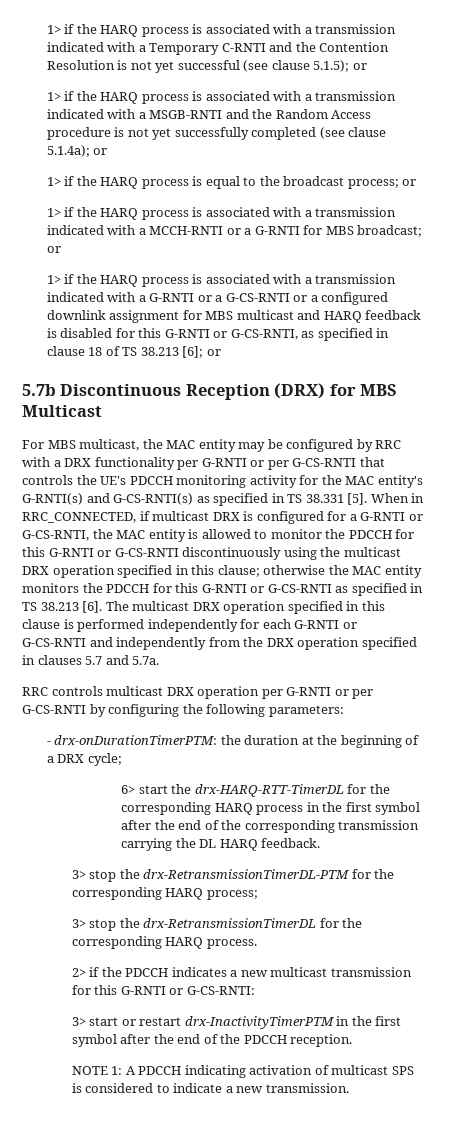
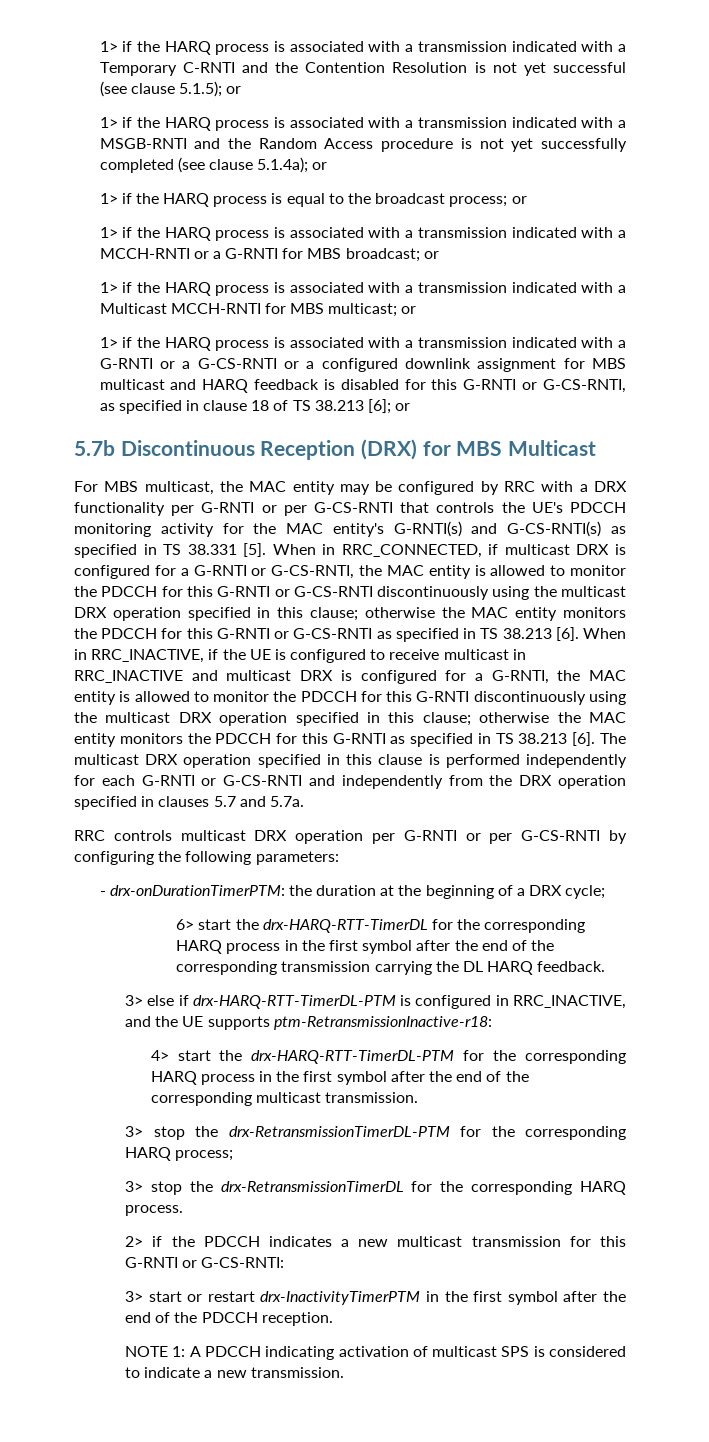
+ 1> if the HARQ process is associated with a transmission indicated with a Multicast MCCH-RNTI for MBS multicast; or
+ When in RRC_INACTIVE, if the UE is configured to receive multicast in RRC_INACTIVE and multicast DRX is configured for a G-RNTI, the MAC entity is allowed to monitor the PDCCH for this G-RNTI discontinuously using the multicast DRX operation specified in this clause; otherwise the MAC entity monitors the PDCCH for this G-RNTI as specified in TS 38.213 [6].
+ 3> else if drx-HARQ-RTT-TimerDL-PTM is configured in RRC_INACTIVE, and the UE supports ptm-RetransmissionInactive-r18:
+ 4> start the drx-HARQ-RTT-TimerDL-PTM for the corresponding HARQ process in the first symbol after the end of the corresponding multicast transmission.

